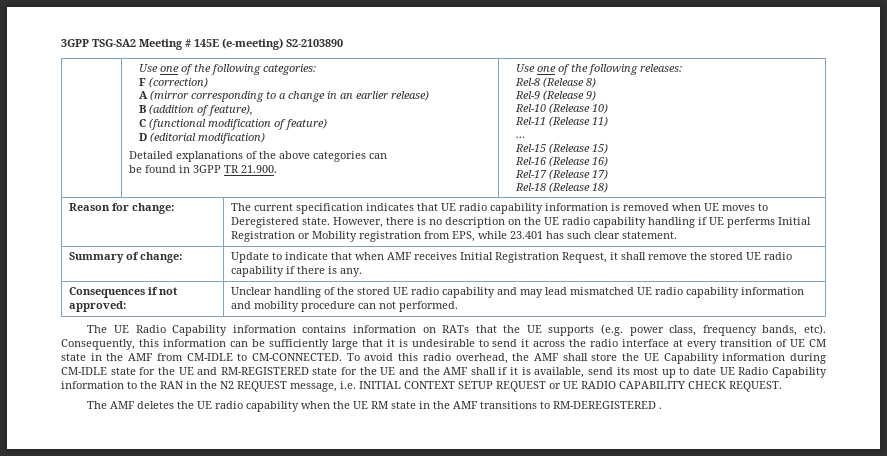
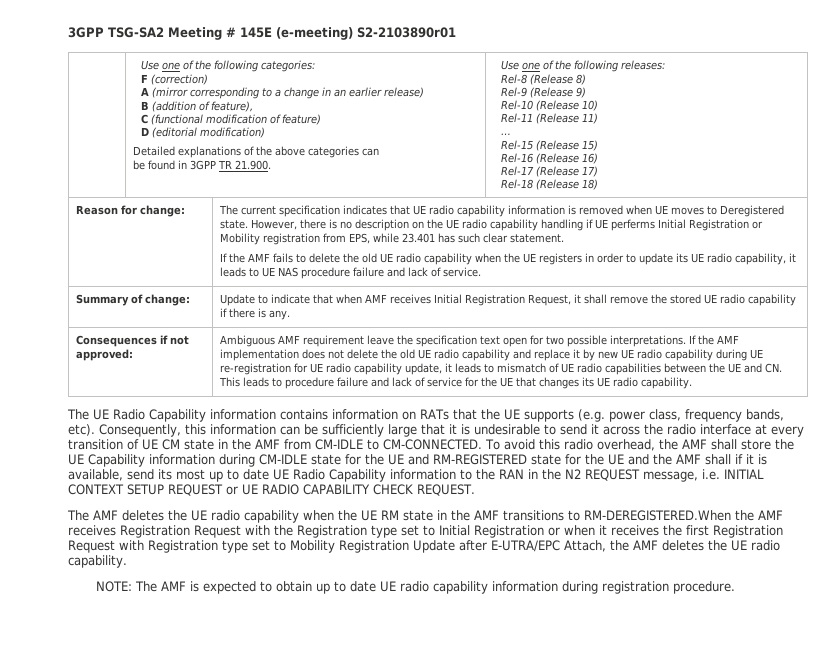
- 3GPP TSG-SA2 Meeting # 145E (e-meeting) S2-2103890
+ 3GPP TSG-SA2 Meeting # 145E (e-meeting) S2-2103890r01
+ If the AMF fails to delete the old UE radio capability when the UE registers in order to update its UE radio capability, it leads to UE NAS procedure failure and lack of service.
- Unclear handling of the stored UE radio capability and may lead mismatched UE radio capability information and mobility procedure can not performed.
+ Ambiguous AMF requirement leave the specification text open for two possible interpretations. If the AMF implementation does not delete the old UE radio capability and replace it by new UE radio capability during UE re-registration for UE radio capability update, it leads to mismatch of UE radio capabilities between the UE and CN. This leads to procedure failure and lack of service for the UE that changes its UE radio capability.
- The AMF deletes the UE radio capability when the UE RM state in the AMF transitions to RM-DEREGISTERED .
+ The AMF deletes the UE radio capability when the UE RM state in the AMF transitions to RM-DEREGISTERED.When the AMF receives Registration Request with the Registration type set to Initial Registration or when it receives the first Registration Request with Registration type set to Mobility Registration Update after E-UTRA/EPC Attach, the AMF deletes the UE radio capability.
+ NOTE: The AMF is expected to obtain up to date UE radio capability information during registration procedure.

